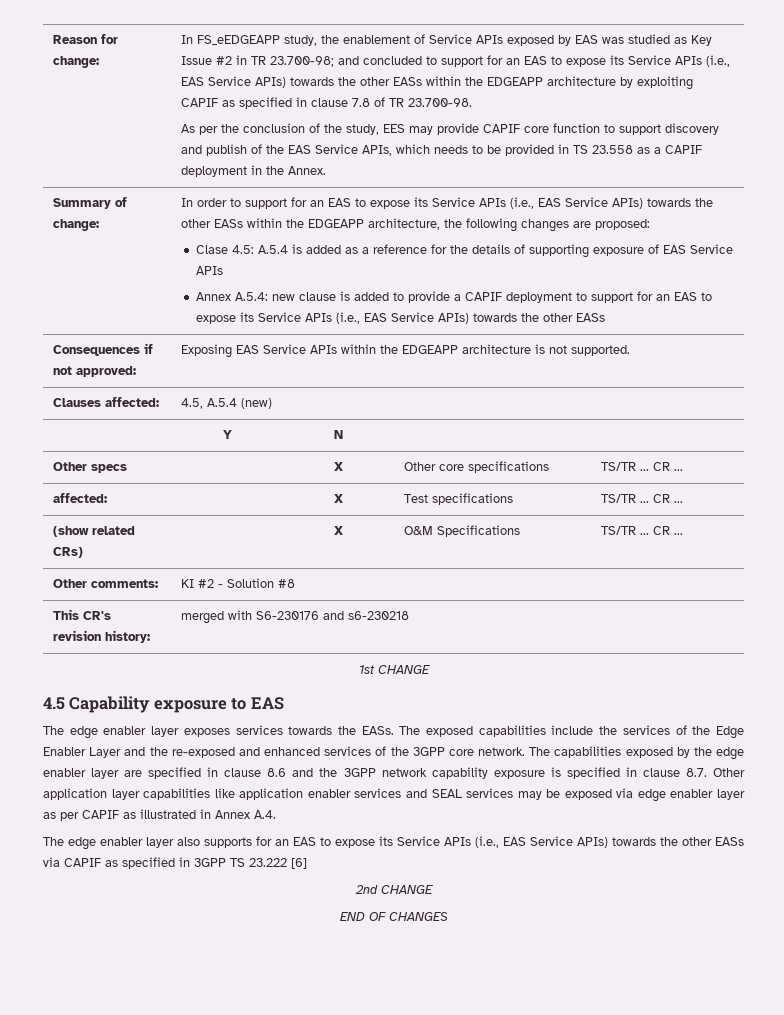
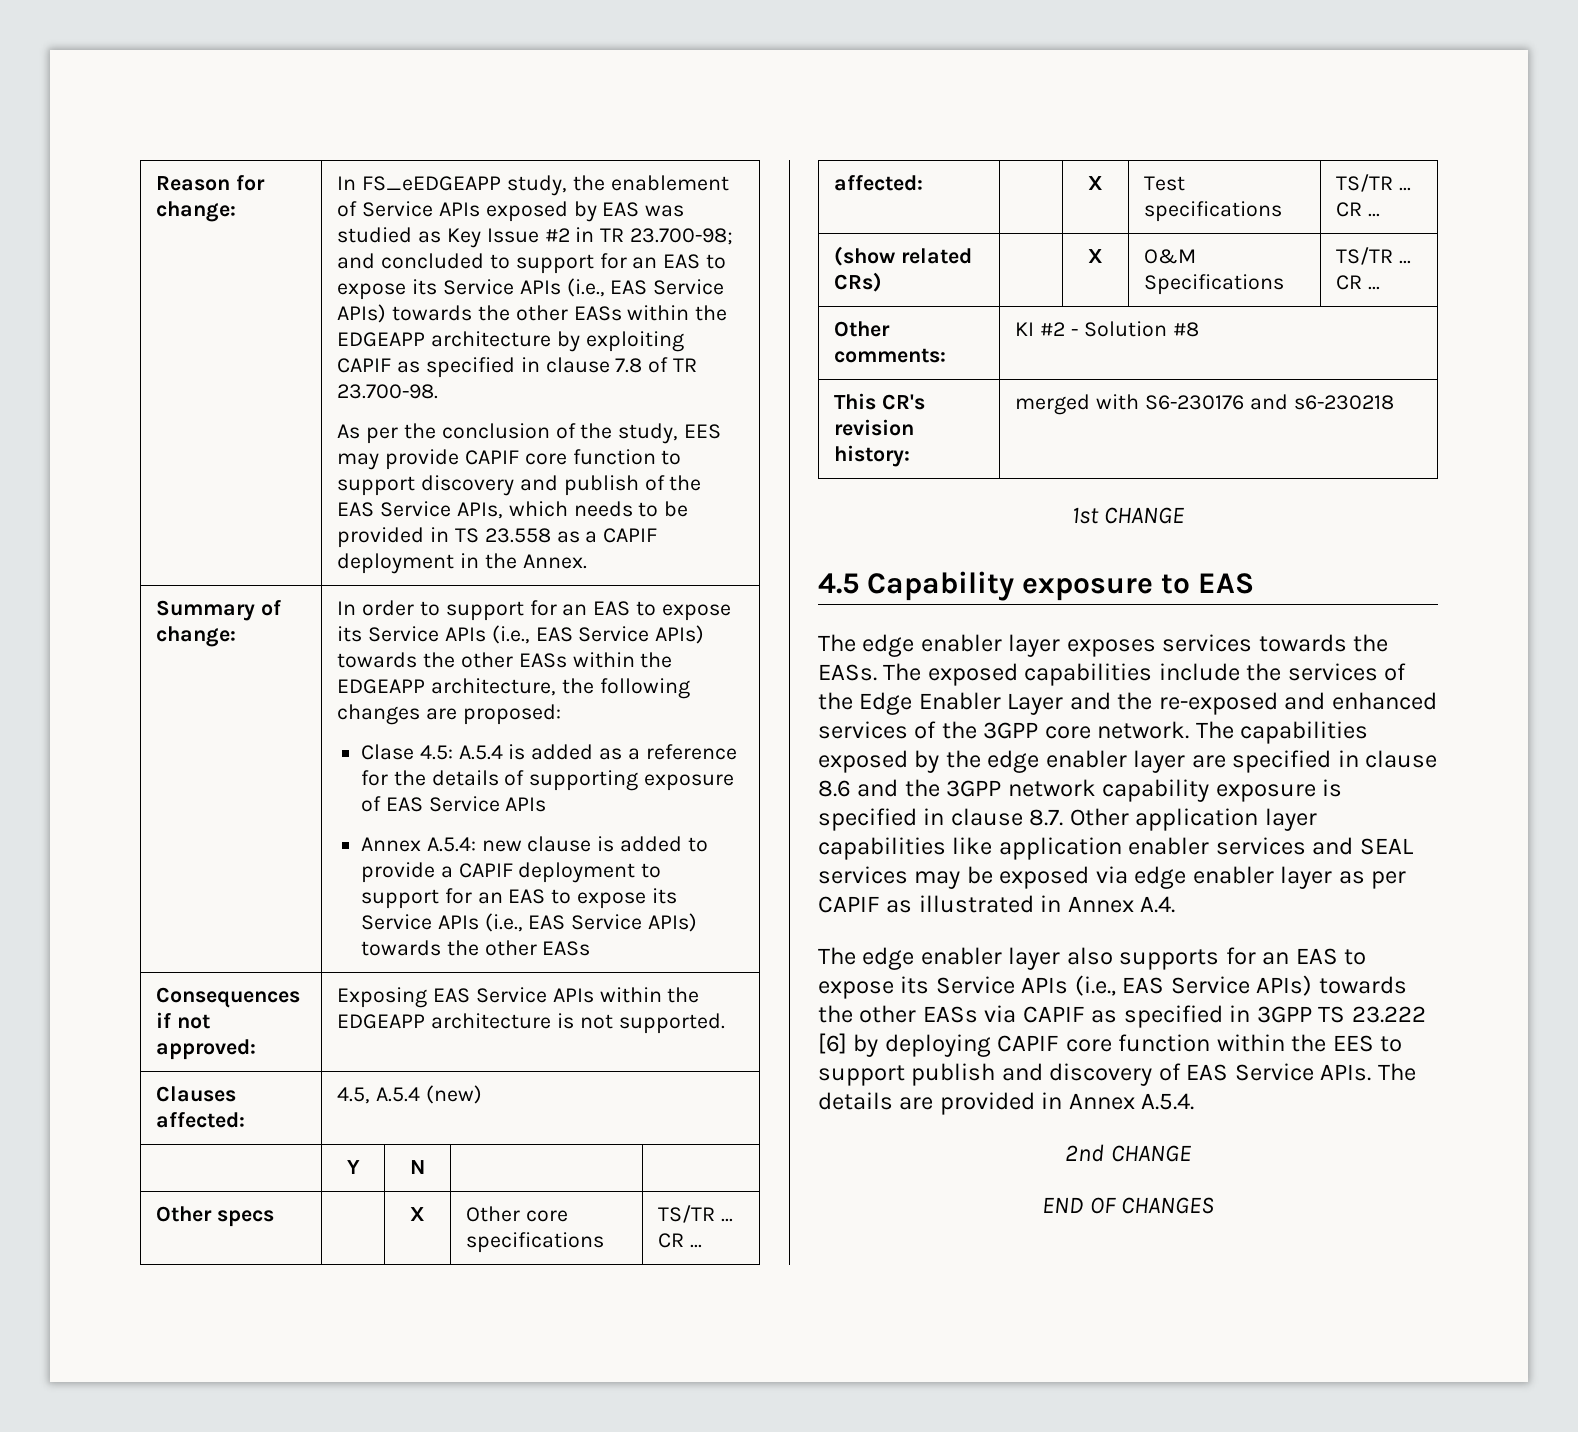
- The edge enabler layer also supports for an EAS to expose its Service APIs (i.e., EAS Service APIs) towards the other EASs via CAPIF as specified in 3GPP TS 23.222 [6]
+ The edge enabler layer also supports for an EAS to expose its Service APIs (i.e., EAS Service APIs) towards the other EASs via CAPIF as specified in 3GPP TS 23.222 [6] by deploying CAPIF core function within the EES to support publish and discovery of EAS Service APIs. The details are provided in Annex A.5.4.

